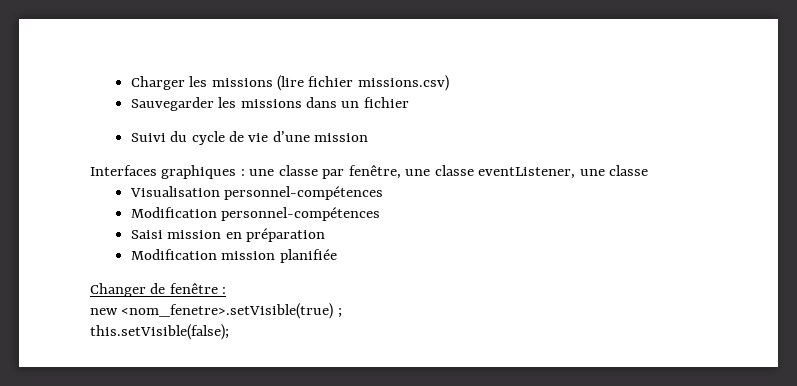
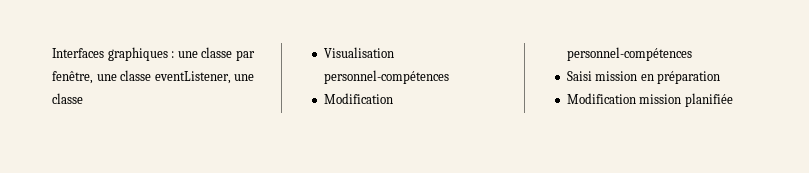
- Charger les missions (lire fichier missions.csv)
- Sauvegarder les missions dans un fichier
- Suivi du cycle de vie d’une mission
- Changer de fenêtre :
- new <nom_fenetre>.setVisible(true) ;
- this.setVisible(false);

